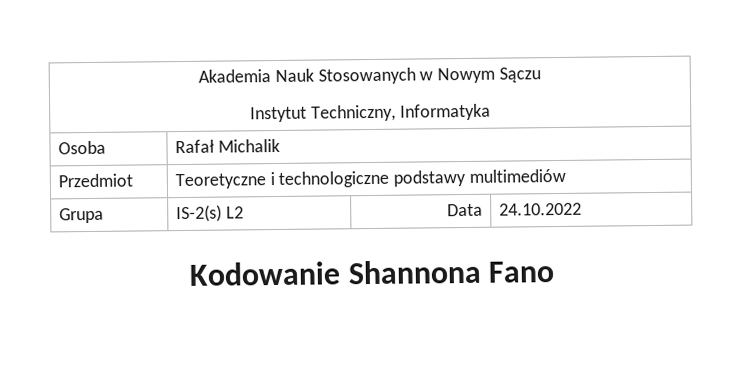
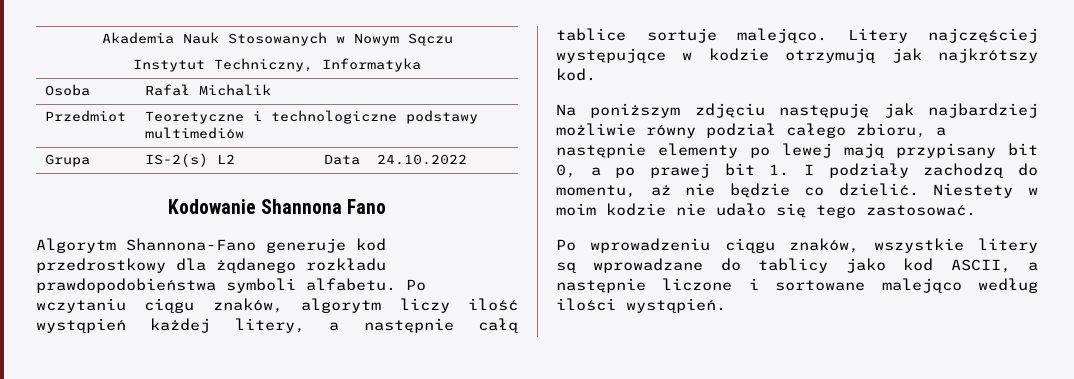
+ Algorytm Shannona-Fano generuje kod przedrostkowy dla żądanego rozkładu prawdopodobieństwa symboli alfabetu. Po wczytaniu ciągu znaków, algorytm liczy ilość wystąpień każdej litery, a następnie całą tablice sortuje malejąco. Litery najczęściej występujące w kodzie otrzymują jak najkrótszy kod.
+ Na poniższym zdjęciu następuję jak najbardziej możliwie równy podział całego zbioru, a następnie elementy po lewej mają przypisany bit 0, a po prawej bit 1. I podziały zachodzą do momentu, aż nie będzie co dzielić. Niestety w moim kodzie nie udało się tego zastosować.
+ Po wprowadzeniu ciągu znaków, wszystkie litery są wprowadzane do tablicy jako kod ASCII, a następnie liczone i sortowane malejąco według ilości wystąpień.

